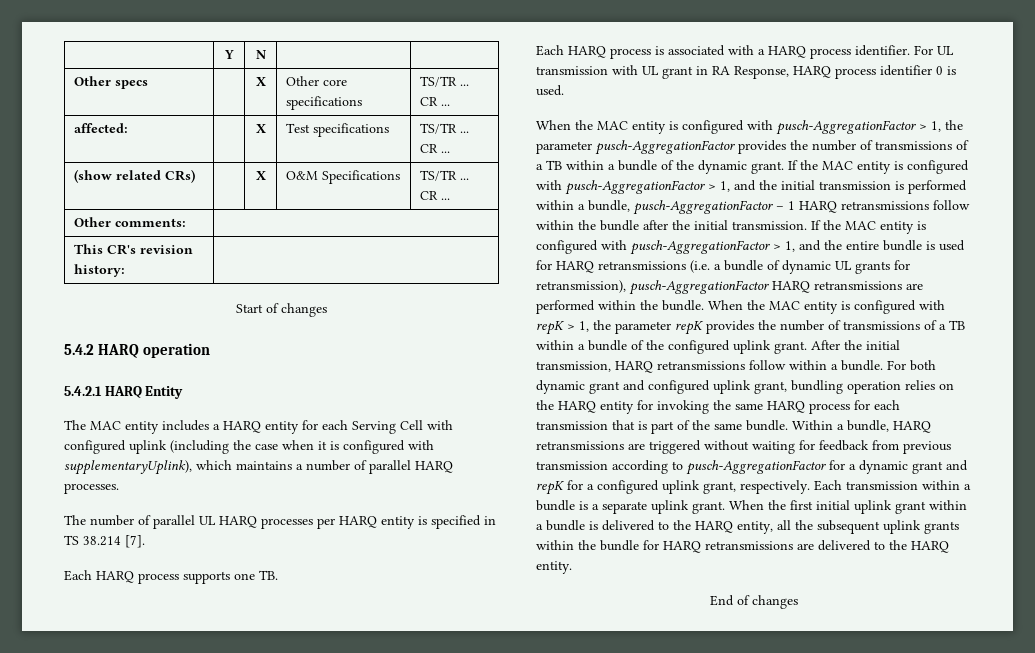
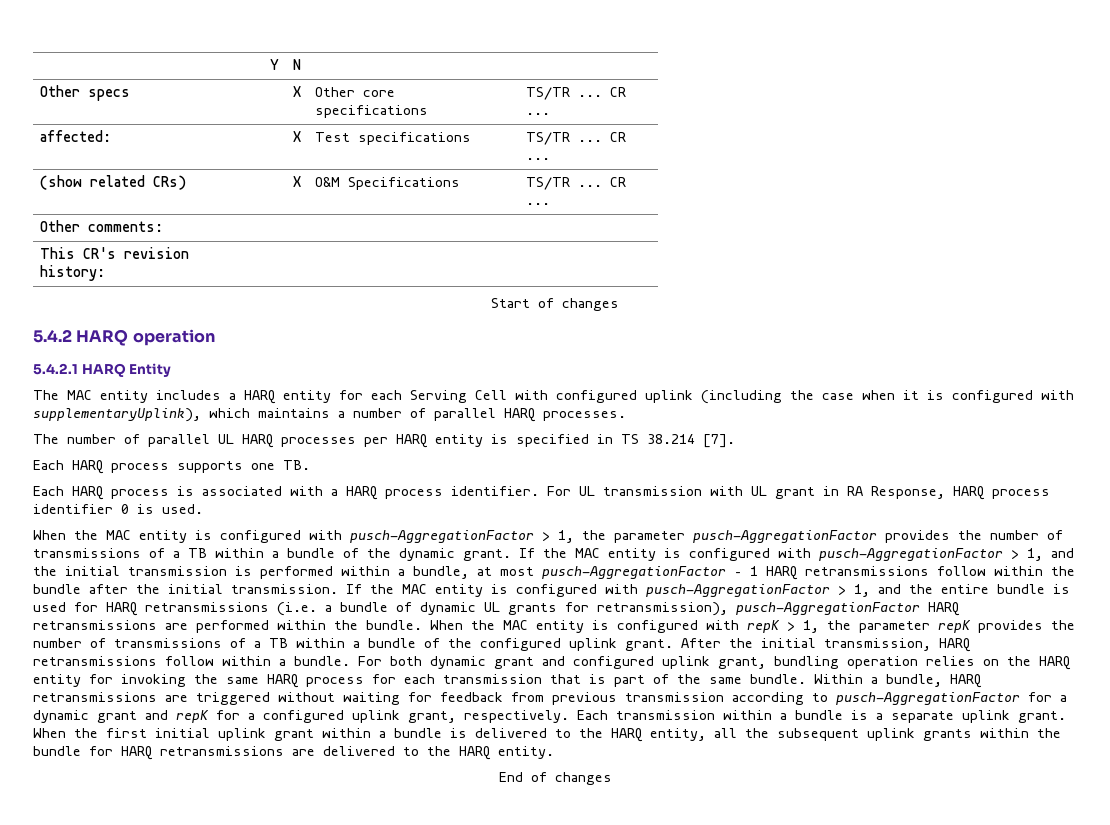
- If the MAC entity is configured with pusch-AggregationFactor > 1, and the initial transmission is performed within a bundle, pusch-AggregationFactor – 1 HARQ retransmissions follow within the bundle after the initial transmission.
+ If the MAC entity is configured with pusch-AggregationFactor > 1, and the initial transmission is performed within a bundle, at most pusch-AggregationFactor – 1 HARQ retransmissions follow within the bundle after the initial transmission.

